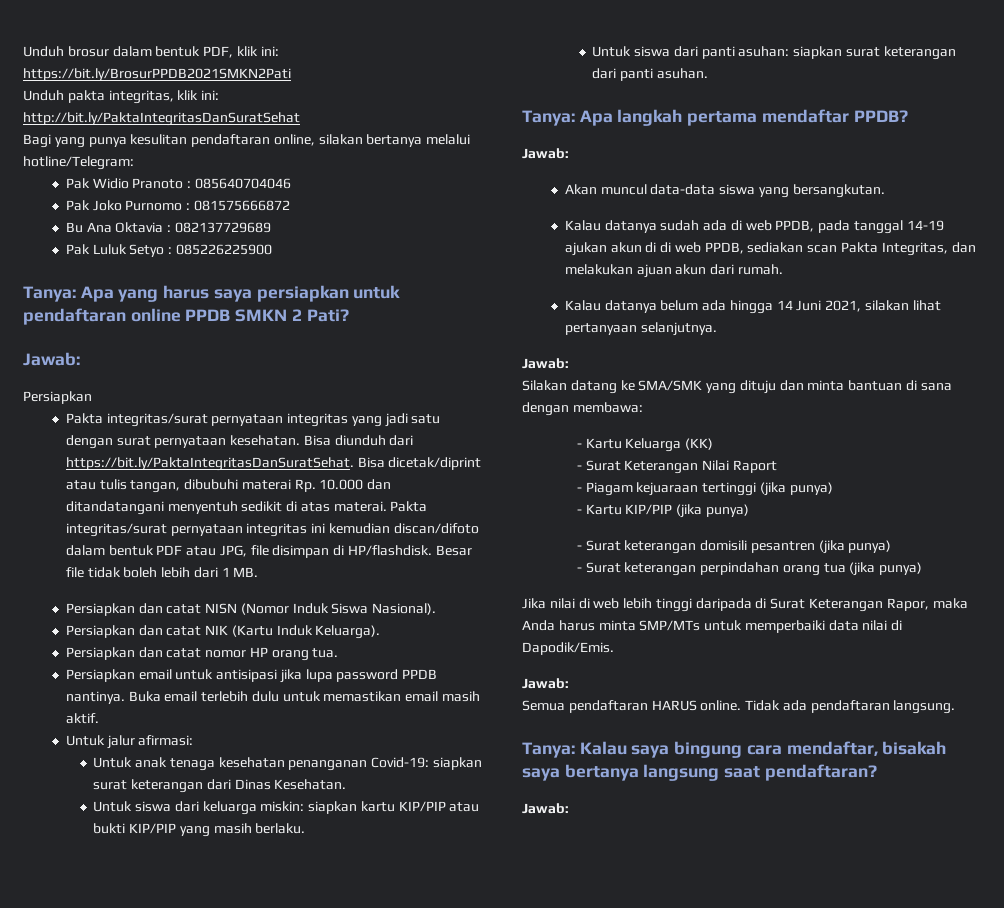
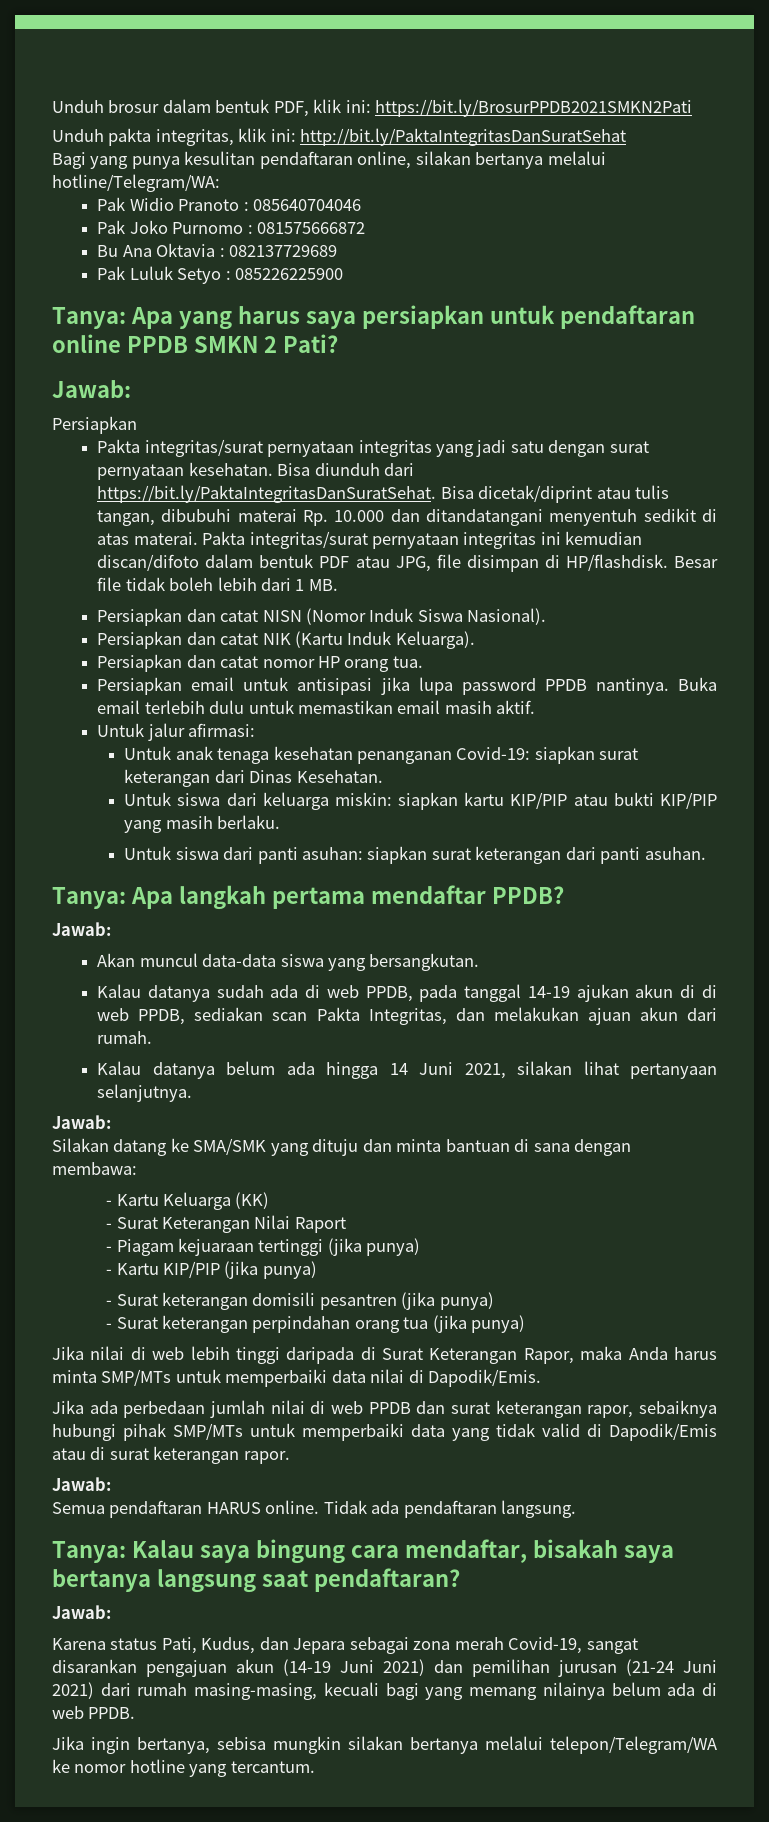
- Bagi yang punya kesulitan pendaftaran online, silakan bertanya melalui hotline/Telegram:
+ Bagi yang punya kesulitan pendaftaran online, silakan bertanya melalui hotline/Telegram/WA:
+ Jika ada perbedaan jumlah nilai di web PPDB dan surat keterangan rapor, sebaiknya hubungi pihak SMP/MTs untuk memperbaiki data yang tidak valid di Dapodik/Emis atau di surat keterangan rapor.
+ Karena status Pati, Kudus, dan Jepara sebagai zona merah Covid-19, sangat disarankan pengajuan akun (14-19 Juni 2021) dan pemilihan jurusan (21-24 Juni 2021) dari rumah masing-masing, kecuali bagi yang memang nilainya belum ada di web PPDB.
+ Jika ingin bertanya, sebisa mungkin silakan bertanya melalui telepon/Telegram/WA ke nomor hotline yang tercantum.

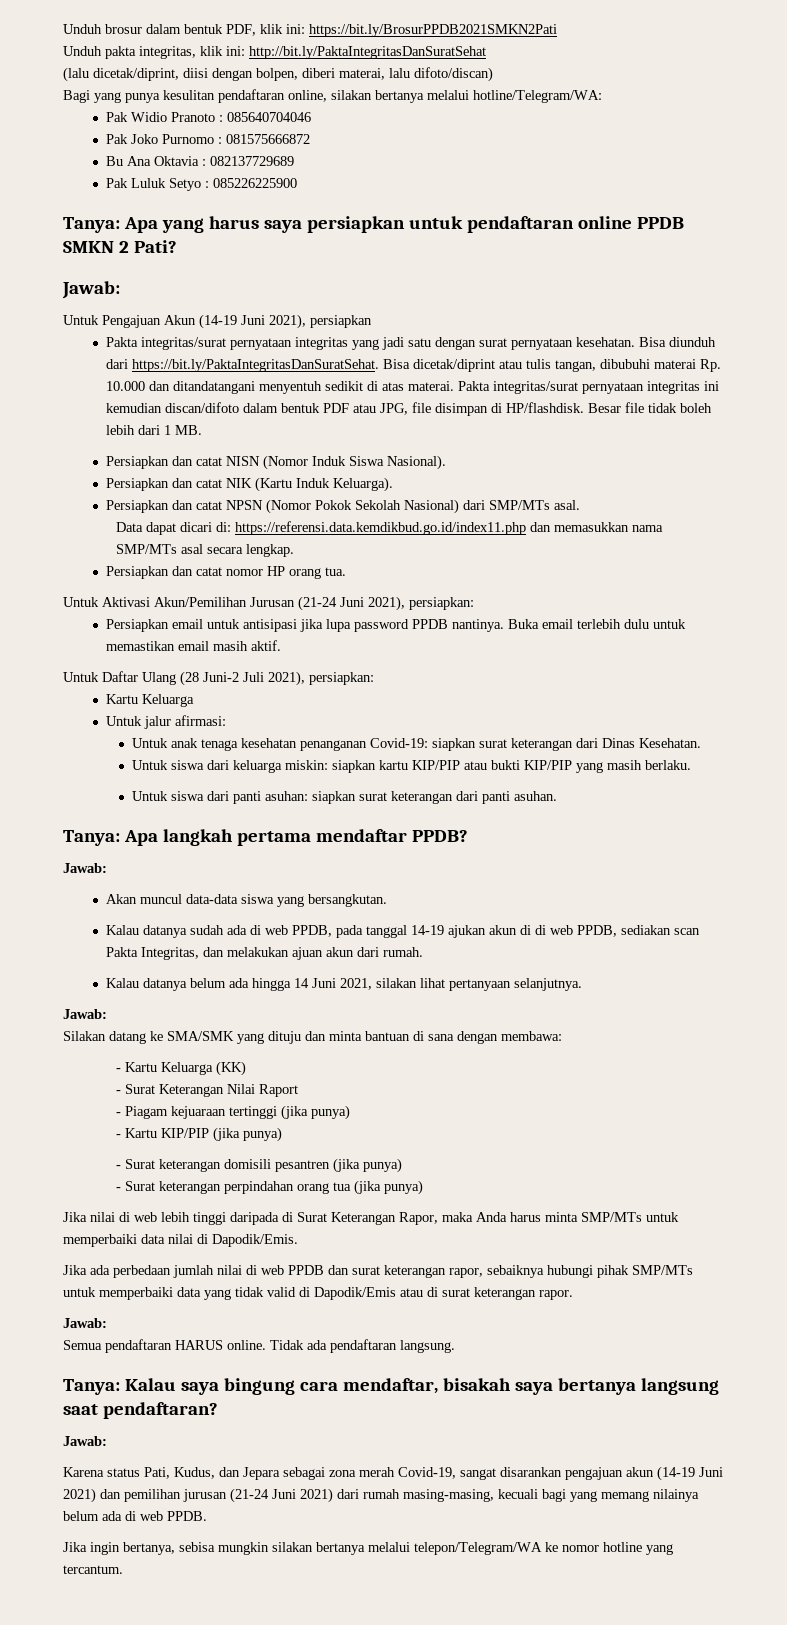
+ (lalu dicetak/diprint, diisi dengan bolpen, diberi materai, lalu difoto/discan)
  Tanya: Apa yang harus saya persiapkan untuk pendaftaran online PPDB SMKN 2 Pati?
  Jawab:
- Persiapkan
+ Untuk Pengajuan Akun (14-19 Juni 2021), persiapkan
+ Persiapkan dan catat NPSN (Nomor Pokok Sekolah Nasional) dari SMP/MTs asal.
+ Data dapat dicari di: https://referensi.data.kemdikbud.go.id/index11.php dan memasukkan nama SMP/MTs asal secara lengkap.
+ Untuk Aktivasi Akun/Pemilihan Jurusan (21-24 Juni 2021), persiapkan:
+ Untuk Daftar Ulang (28 Juni-2 Juli 2021), persiapkan:
+ Kartu Keluarga

